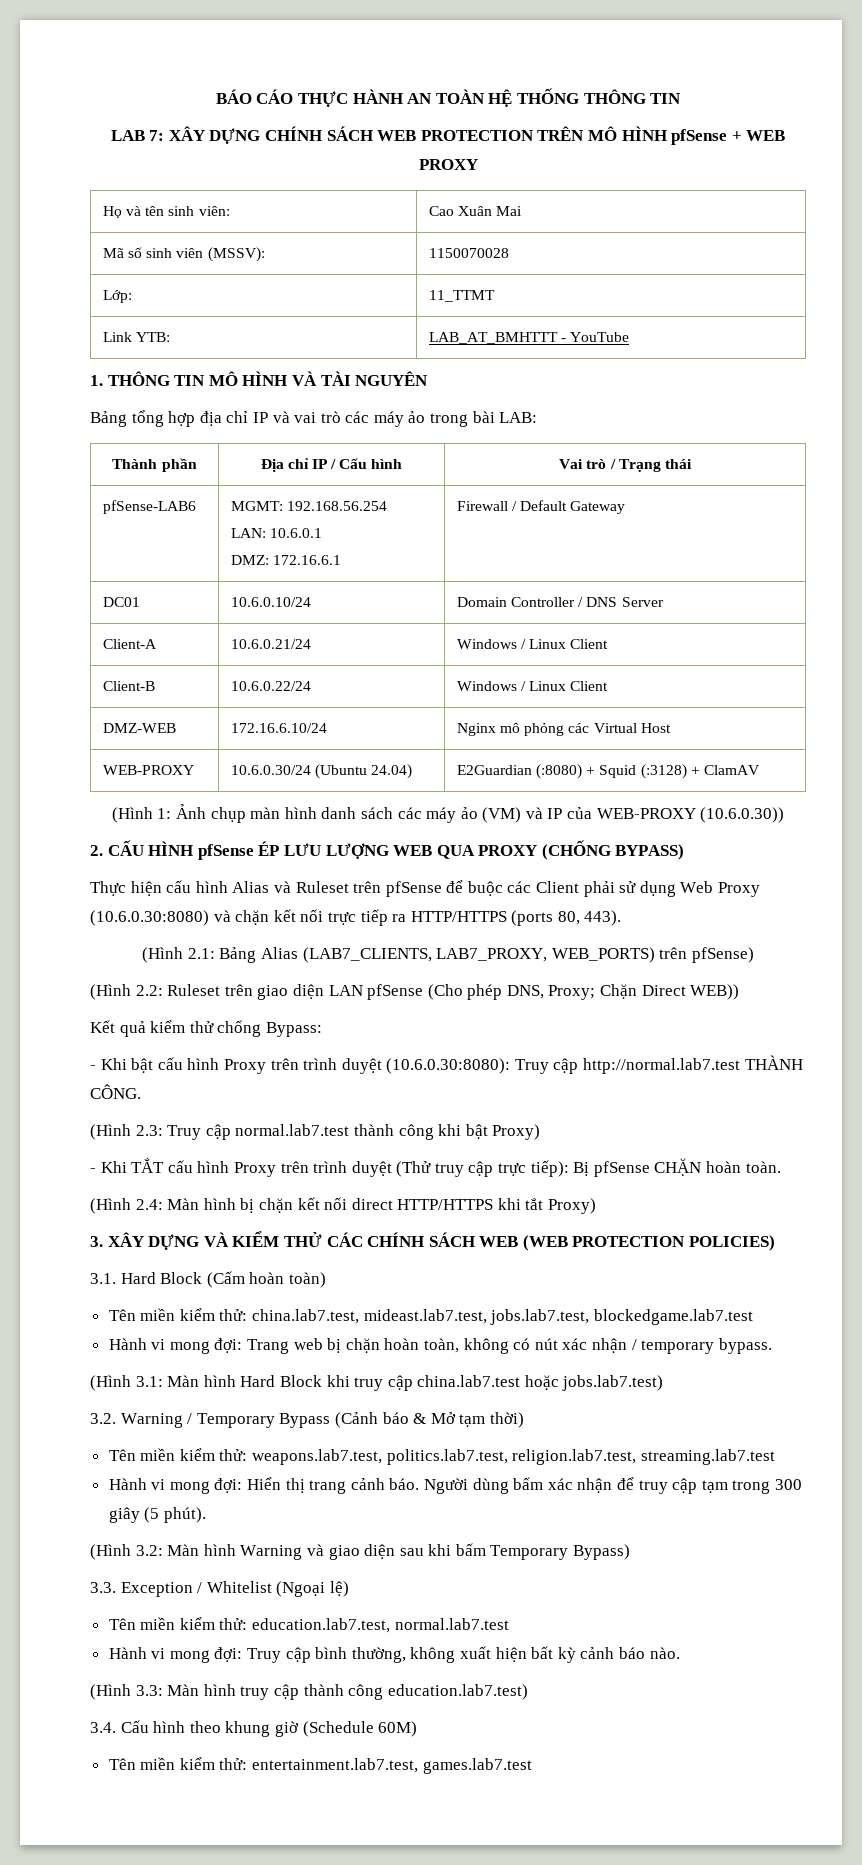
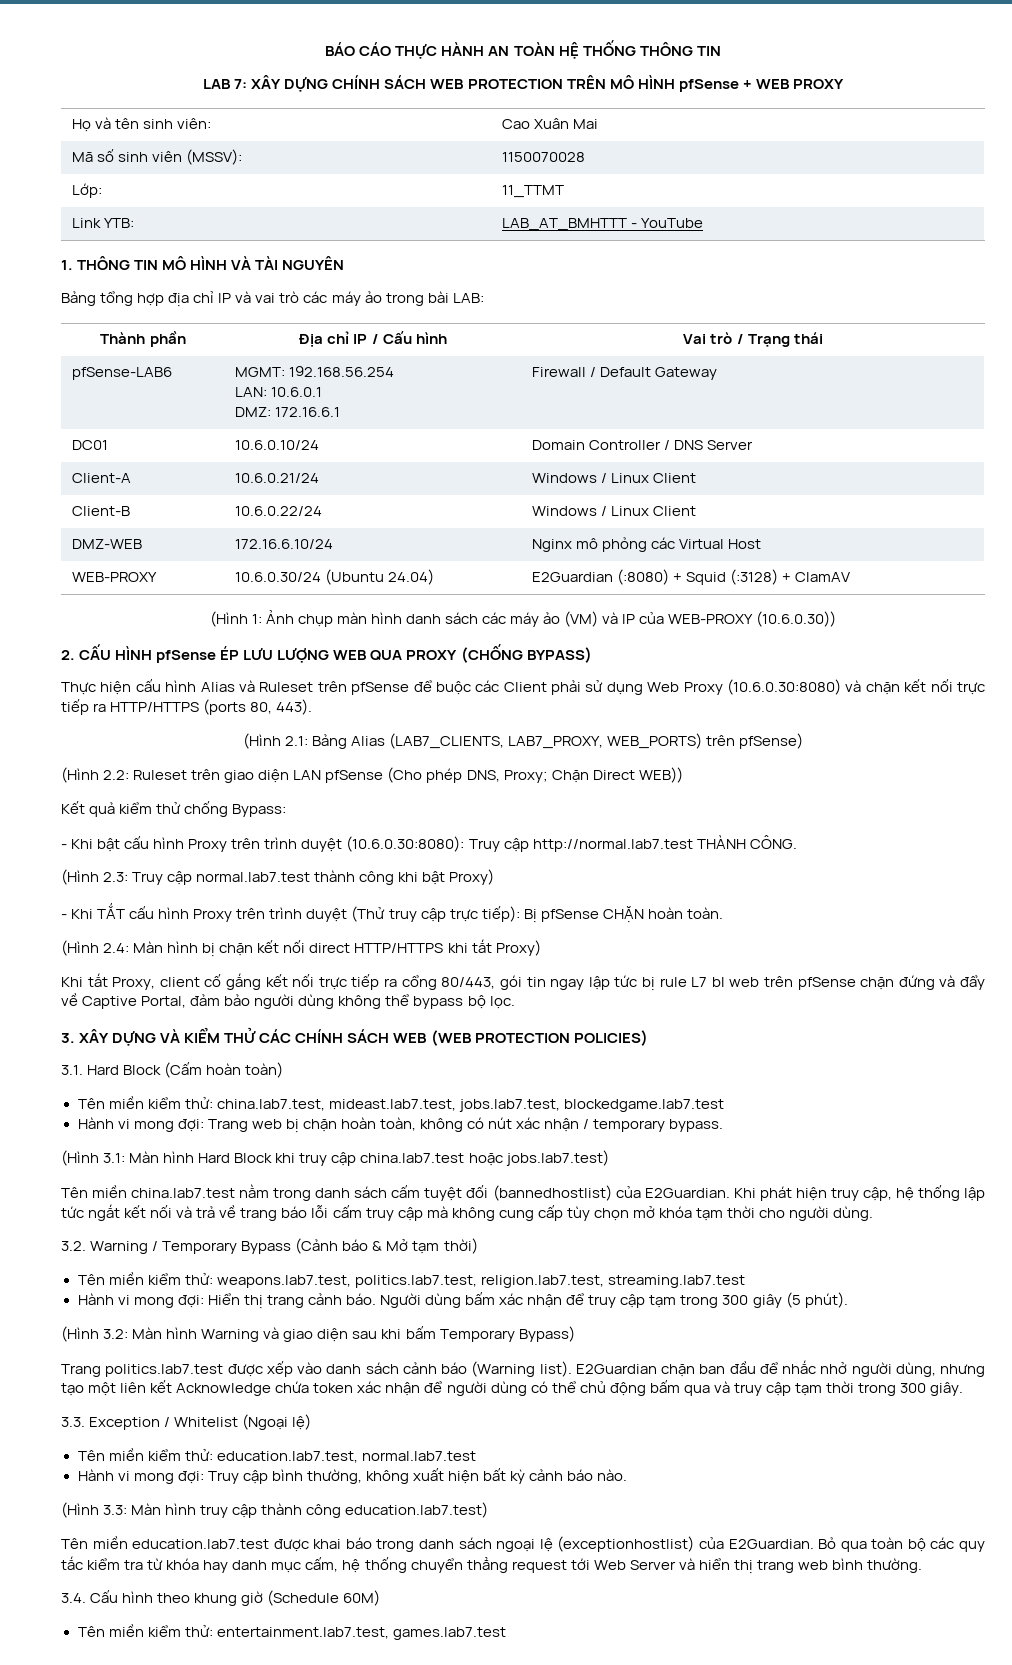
+ Khi tắt Proxy, client cố gắng kết nối trực tiếp ra cổng 80/443, gói tin ngay lập tức bị rule L7 bl web trên pfSense chặn đứng và đẩy về Captive Portal, đảm bảo người dùng không thể bypass bộ lọc.
+ Tên miền china.lab7.test nằm trong danh sách cấm tuyệt đối (bannedhostlist) của E2Guardian. Khi phát hiện truy cập, hệ thống lập tức ngắt kết nối và trả về trang báo lỗi cấm truy cập mà không cung cấp tùy chọn mở khóa tạm thời cho người dùng.
+ Trang politics.lab7.test được xếp vào danh sách cảnh báo (Warning list). E2Guardian chặn ban đầu để nhắc nhở người dùng, nhưng tạo một liên kết Acknowledge chứa token xác nhận để người dùng có thể chủ động bấm qua và truy cập tạm thời trong 300 giây.
+ Tên miền education.lab7.test được khai báo trong danh sách ngoại lệ (exceptionhostlist) của E2Guardian. Bỏ qua toàn bộ các quy tắc kiểm tra từ khóa hay danh mục cấm, hệ thống chuyển thẳng request tới Web Server và hiển thị trang web bình thường.

